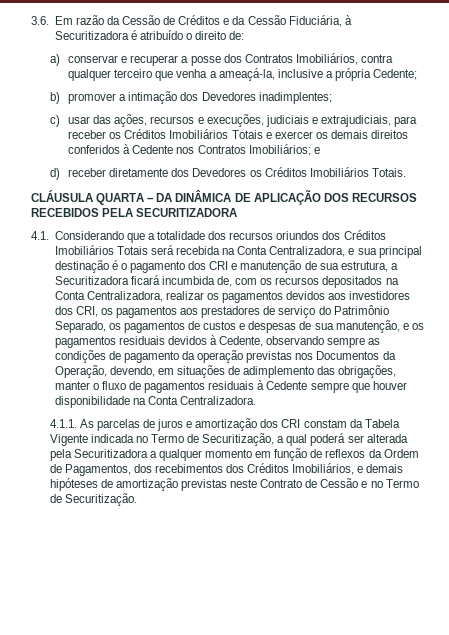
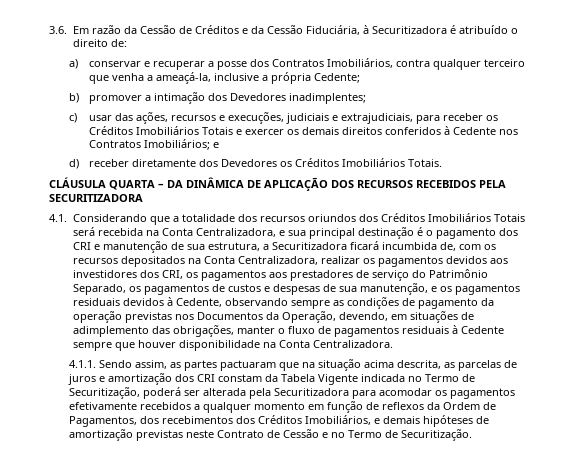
- 4.1.1. As parcelas de juros e amortização dos CRI constam da Tabela Vigente indicada no Termo de Securitização, a qual poderá ser alterada pela Securitizadora a qualquer momento em função de reflexos da Ordem de Pagamentos, dos recebimentos dos Créditos Imobiliários, e demais hipóteses de amortização previstas neste Contrato de Cessão e no Termo de Securitização.
+ 4.1.1. Sendo assim, as partes pactuaram que na situação acima descrita, as parcelas de juros e amortização dos CRI constam da Tabela Vigente indicada no Termo de Securitização, poderá ser alterada pela Securitizadora para acomodar os pagamentos efetivamente recebidos a qualquer momento em função de reflexos da Ordem de Pagamentos, dos recebimentos dos Créditos Imobiliários, e demais hipóteses de amortização previstas neste Contrato de Cessão e no Termo de Securitização.

